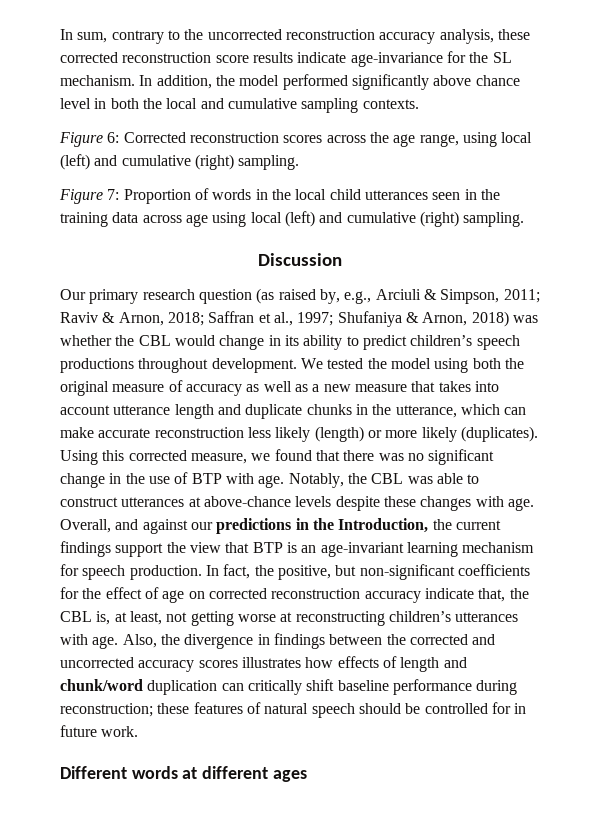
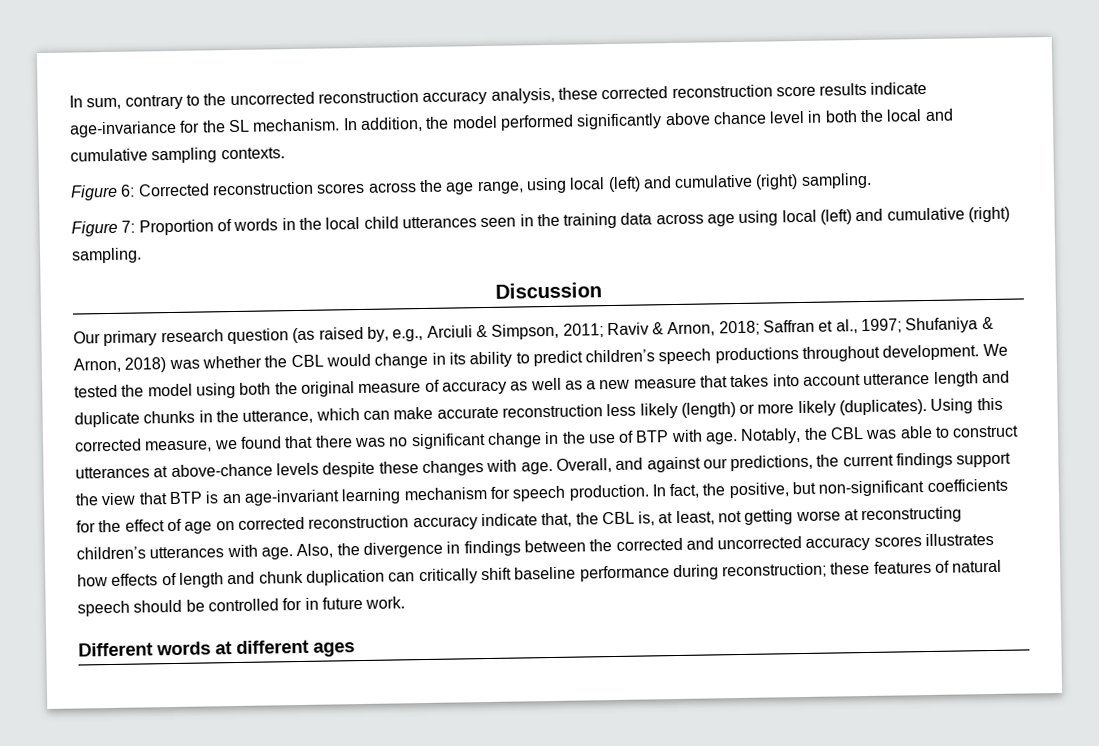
- Overall, and against our predictions in the Introduction, the current findings support the view that BTP is an age-invariant learning mechanism for speech production.
+ Overall, and against our predictions, the current findings support the view that BTP is an age-invariant learning mechanism for speech production.
- Also, the divergence in findings between the corrected and uncorrected accuracy scores illustrates how effects of length and chunk/word duplication can critically shift baseline performance during reconstruction; these features of natural speech should be controlled for in future work.
+ Also, the divergence in findings between the corrected and uncorrected accuracy scores illustrates how effects of length and chunk duplication can critically shift baseline performance during reconstruction; these features of natural speech should be controlled for in future work.

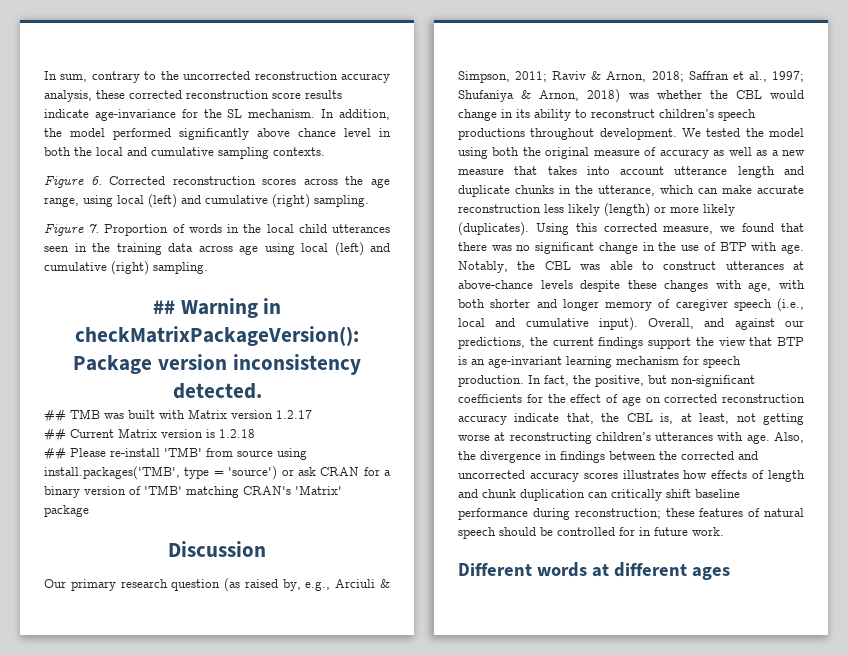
- Figure 6: Corrected reconstruction scores across the age range, using local (left) and cumulative (right) sampling.
+ Figure 6. Corrected reconstruction scores across the age range, using local (left) and cumulative (right) sampling.
- Figure 7: Proportion of words in the local child utterances seen in the training data across age using local (left) and cumulative (right) sampling.
+ Figure 7. Proportion of words in the local child utterances seen in the training data across age using local (left) and cumulative (right) sampling.
+ ## Warning in checkMatrixPackageVersion(): Package version inconsistency detected.
+ ## TMB was built with Matrix version 1.2.17
+ ## Current Matrix version is 1.2.18
+ ## Please re-install 'TMB' from source using install.packages('TMB', type = 'source') or ask CRAN for a binary version of 'TMB' matching CRAN's 'Matrix' package
- Our primary research question (as raised by, e.g., Arciuli & Simpson, 2011; Raviv & Arnon, 2018; Saffran et al., 1997; Shufaniya & Arnon, 2018) was whether the CBL would change in its ability to predict children’s speech productions throughout development.
+ Our primary research question (as raised by, e.g., Arciuli & Simpson, 2011; Raviv & Arnon, 2018; Saffran et al., 1997; Shufaniya & Arnon, 2018) was whether the CBL would change in its ability to reconstruct children’s speech productions throughout development.
- Notably, the CBL was able to construct utterances at above-chance levels despite these changes with age.
+ Notably, the CBL was able to construct utterances at above-chance levels despite these changes with age, with both shorter and longer memory of caregiver speech (i.e., local and cumulative input).

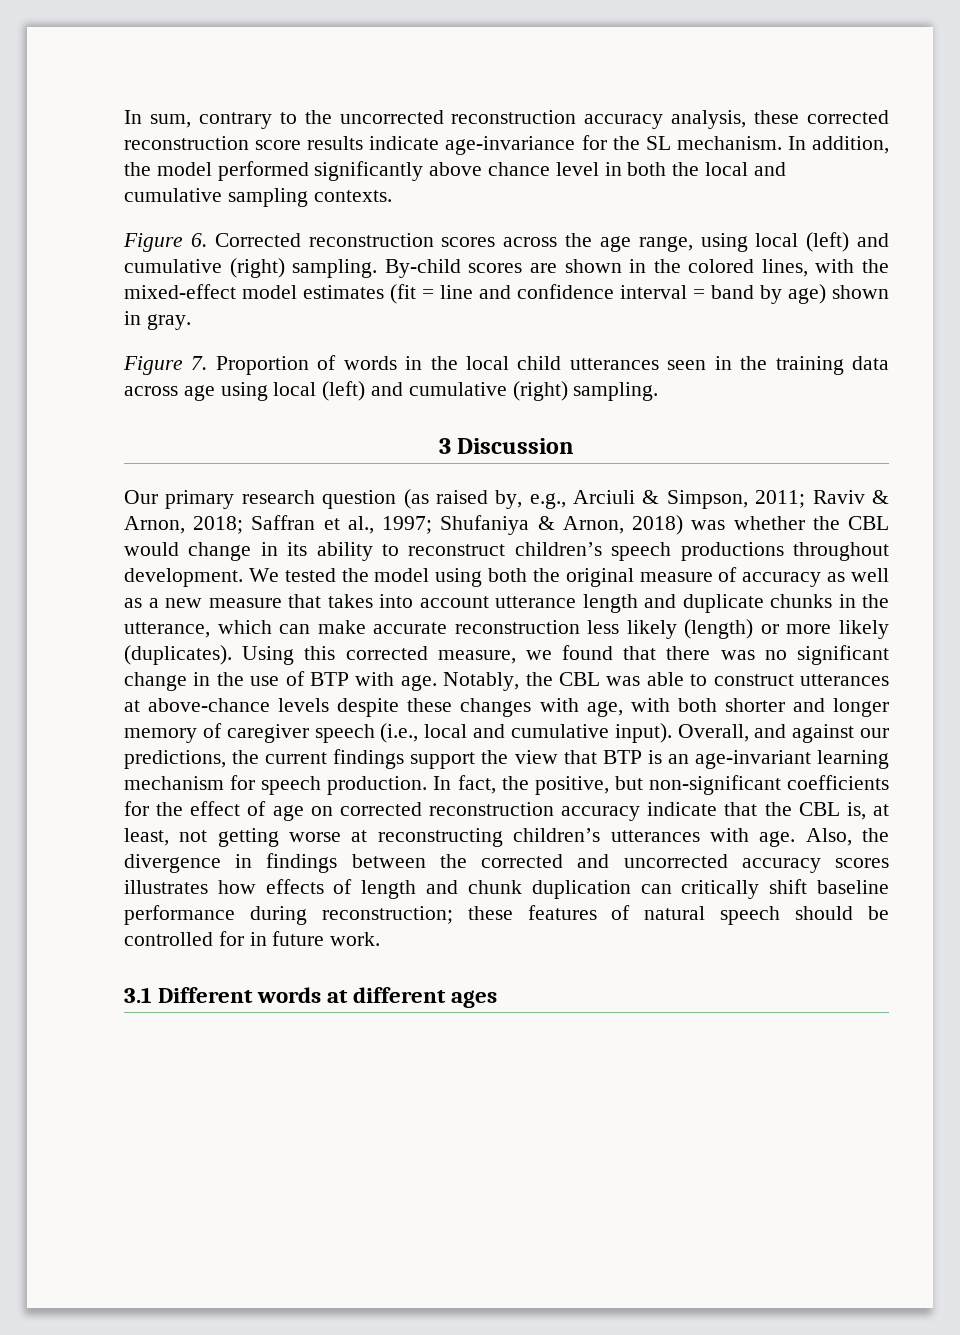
+ By-child scores are shown in the colored lines, with the mixed-effect model estimates (fit = line and confidence interval = band by age) shown in gray.
- ## Warning in checkMatrixPackageVersion(): Package version inconsistency detected.
- ## TMB was built with Matrix version 1.2.17
- ## Current Matrix version is 1.2.18
- ## Please re-install 'TMB' from source using install.packages('TMB', type = 'source') or ask CRAN for a binary version of 'TMB' matching CRAN's 'Matrix' package
- Discussion
+ 3 Discussion
- In fact, the positive, but non-significant coefficients for the effect of age on corrected reconstruction accuracy indicate that, the CBL is, at least, not getting worse at reconstructing children’s utterances with age.
+ In fact, the positive, but non-significant coefficients for the effect of age on corrected reconstruction accuracy indicate that the CBL is, at least, not getting worse at reconstructing children’s utterances with age.
- Different words at different ages
+ 3.1 Different words at different ages

